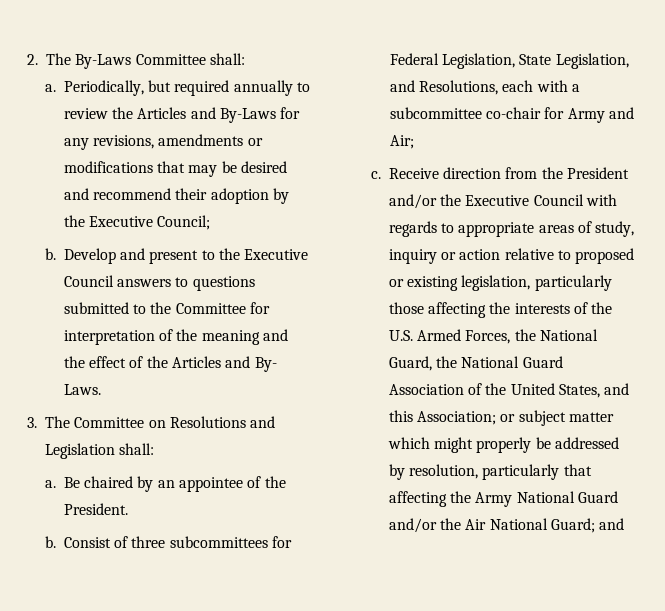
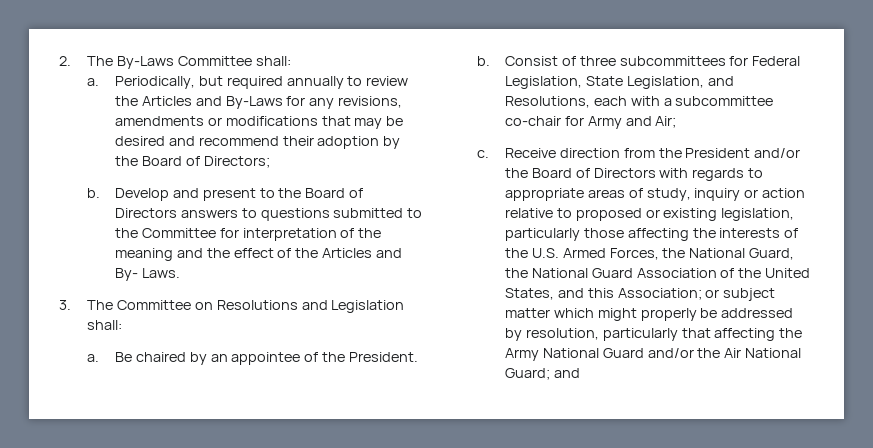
- Periodically, but required annually to review the Articles and By-Laws for any revisions, amendments or modifications that may be desired and recommend their adoption by the Executive Council;
+ Periodically, but required annually to review the Articles and By-Laws for any revisions, amendments or modifications that may be desired and recommend their adoption by the Board of Directors;
- Develop and present to the Executive Council answers to questions submitted to the Committee for interpretation of the meaning and the effect of the Articles and By- Laws.
+ Develop and present to the Board of Directors answers to questions submitted to the Committee for interpretation of the meaning and the effect of the Articles and By- Laws.
- Receive direction from the President and/or the Executive Council with regards to appropriate areas of study, inquiry or action relative to proposed or existing legislation, particularly those affecting the interests of the U.S. Armed Forces, the National Guard, the National Guard Association of the United States, and this Association;
+ Receive direction from the President and/or the Board of Directors with regards to appropriate areas of study, inquiry or action relative to proposed or existing legislation, particularly those affecting the interests of the U.S. Armed Forces, the National Guard, the National Guard Association of the United States, and this Association;

